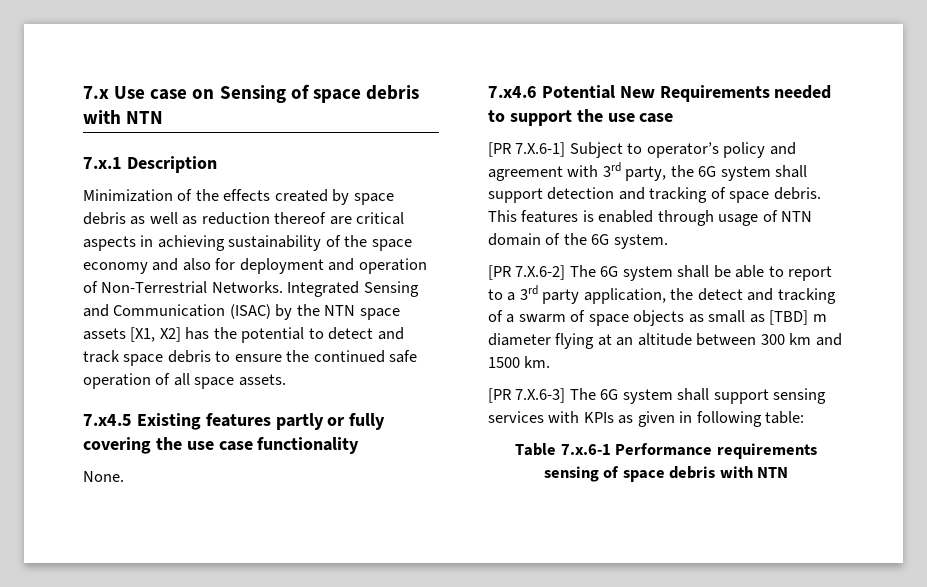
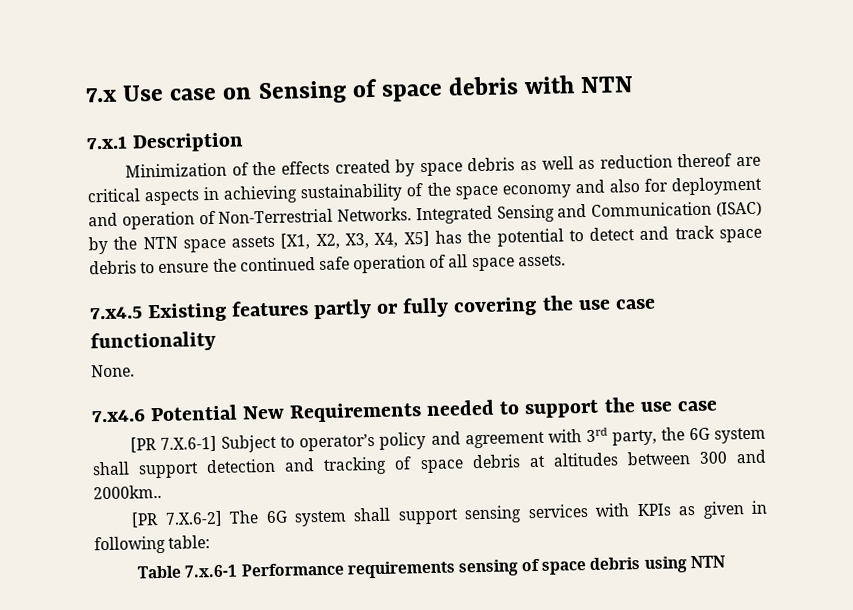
- Integrated Sensing and Communication (ISAC) by the NTN space assets [X1, X2] has the potential to detect and track space debris to ensure the continued safe operation of all space assets.
+ Integrated Sensing and Communication (ISAC) by the NTN space assets [X1, X2, X3, X4, X5] has the potential to detect and track space debris to ensure the continued safe operation of all space assets.
- [PR 7.X.6-1] Subject to operator’s policy and agreement with 3rd party, the 6G system shall support detection and tracking of space debris. This features is enabled through usage of NTN domain of the 6G system.
+ [PR 7.X.6-1] Subject to operator’s policy and agreement with 3rd party, the 6G system shall support detection and tracking of space debris at altitudes between 300 and 2000km..
- [PR 7.X.6-2] The 6G system shall be able to report to a 3rd party application, the detect and tracking of a swarm of space objects as small as [TBD] m diameter flying at an altitude between 300 km and 1500 km.
- [PR 7.X.6-3] The 6G system shall support sensing services with KPIs as given in following table:
+ [PR 7.X.6-2] The 6G system shall support sensing services with KPIs as given in following table:
- Table 7.x.6-1 Performance requirements sensing of space debris with NTN
+ Table 7.x.6-1 Performance requirements sensing of space debris using NTN

